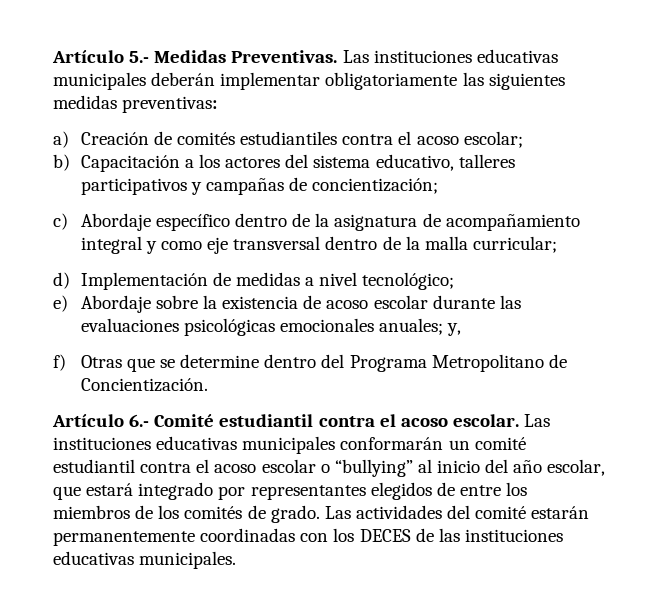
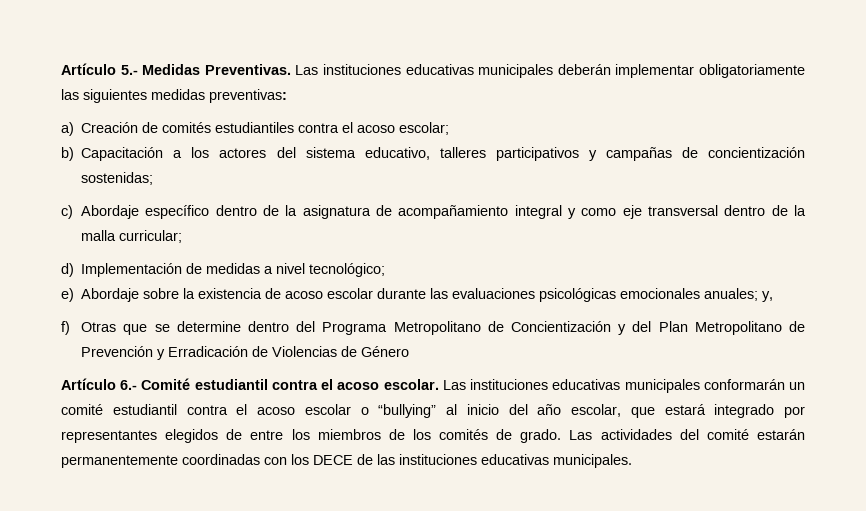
- b) Capacitación a los actores del sistema educativo, talleres participativos y campañas de concientización;
+ b) Capacitación a los actores del sistema educativo, talleres participativos y campañas de concientización sostenidas;
- f) Otras que se determine dentro del Programa Metropolitano de Concientización.
+ f) Otras que se determine dentro del Programa Metropolitano de Concientización y del Plan Metropolitano de Prevención y Erradicación de Violencias de Género
- Las actividades del comité estarán permanentemente coordinadas con los DECES de las instituciones educativas municipales.
+ Las actividades del comité estarán permanentemente coordinadas con los DECE de las instituciones educativas municipales.

